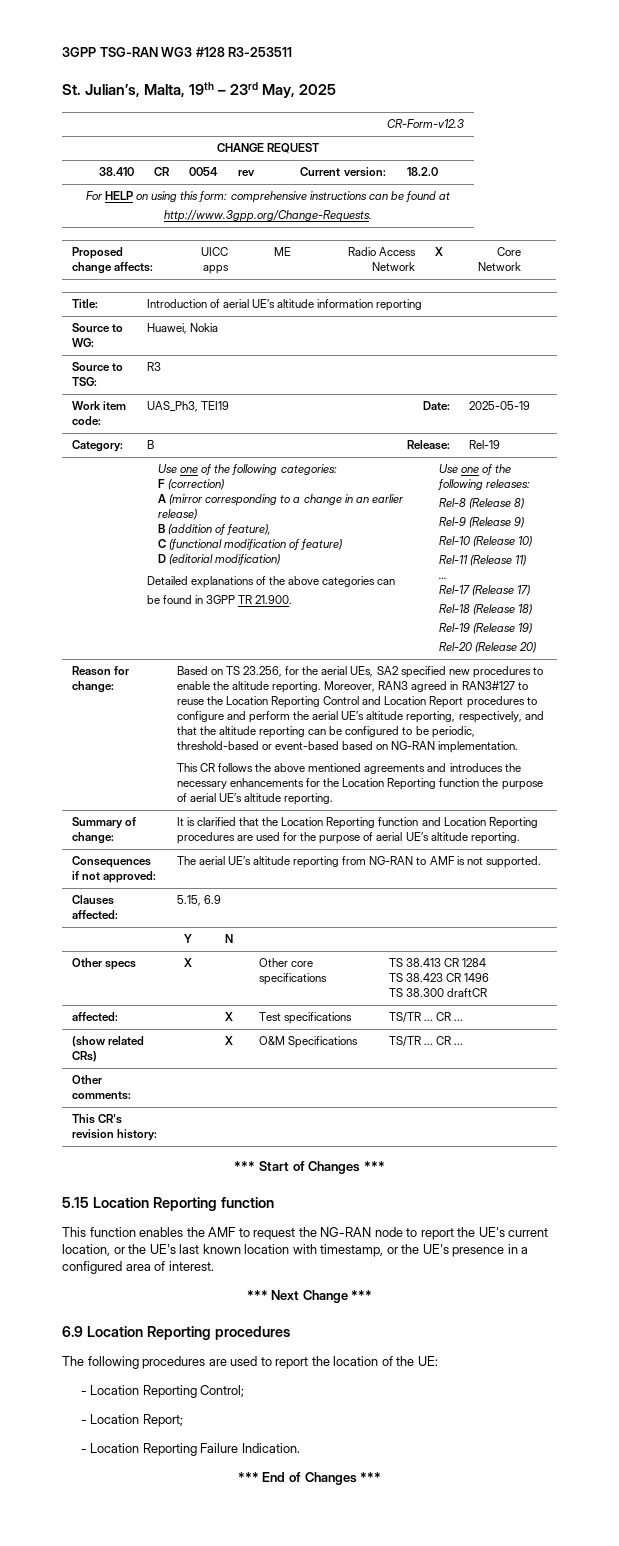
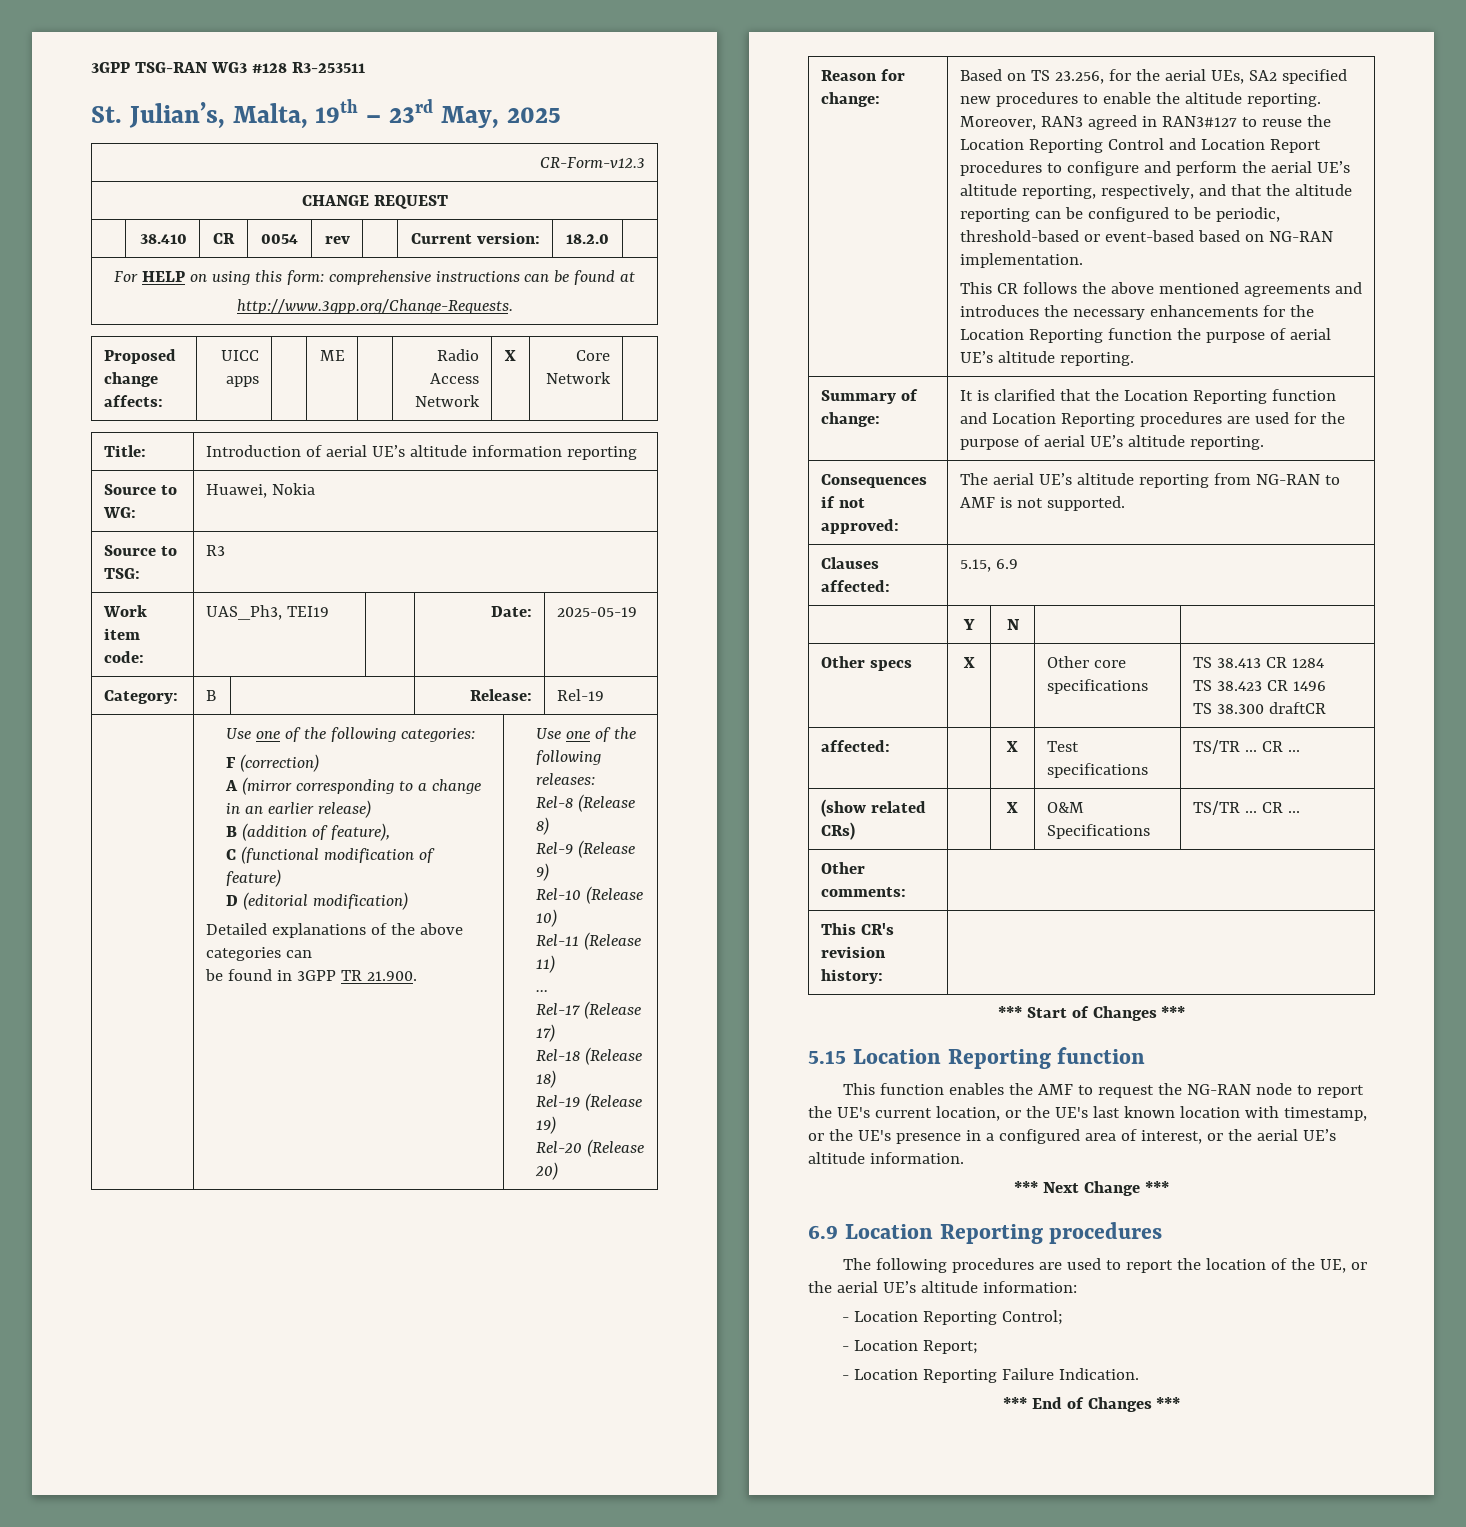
- This function enables the AMF to request the NG-RAN node to report the UE's current location, or the UE's last known location with timestamp, or the UE's presence in a configured area of interest.
+ This function enables the AMF to request the NG-RAN node to report the UE's current location, or the UE's last known location with timestamp, or the UE's presence in a configured area of interest, or the aerial UE’s altitude information.
- The following procedures are used to report the location of the UE:
+ The following procedures are used to report the location of the UE, or the aerial UE’s altitude information:

